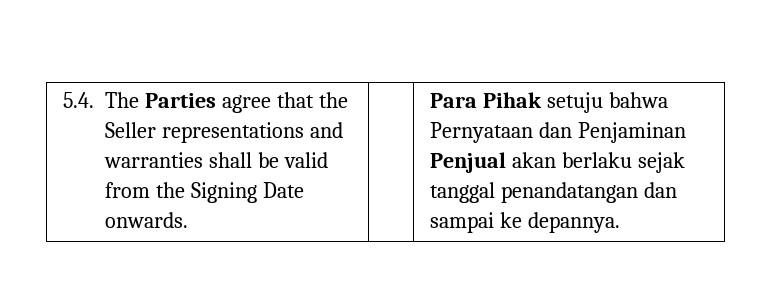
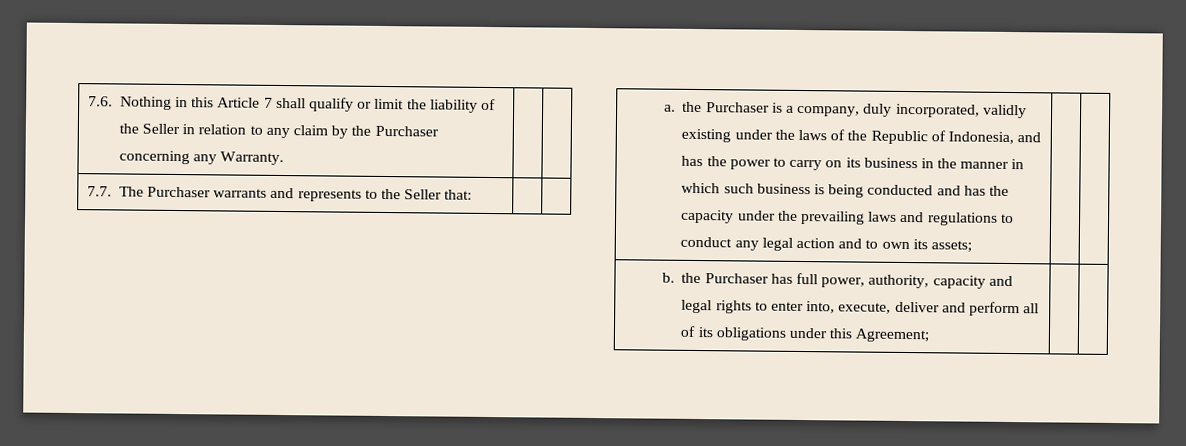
- 5.4. The Parties agree that the Seller representations and warranties shall be valid from the Signing Date onwards. | | Para Pihak setuju bahwa Pernyataan dan Penjaminan Penjual akan berlaku sejak tanggal penandatangan dan sampai ke depannya.
+ 7.6. Nothing in this Article 7 shall qualify or limit the liability of the Seller in relation to any claim by the Purchaser concerning any Warranty. | |
+ 7.7. The Purchaser warrants and represents to the Seller that: | |
+ a. the Purchaser is a company, duly incorporated, validly existing under the laws of the Republic of Indonesia, and has the power to carry on its business in the manner in which such business is being conducted and has the capacity under the prevailing laws and regulations to conduct any legal action and to own its assets; | |
+ b. the Purchaser has full power, authority, capacity and legal rights to enter into, execute, deliver and perform all of its obligations under this Agreement; | |

